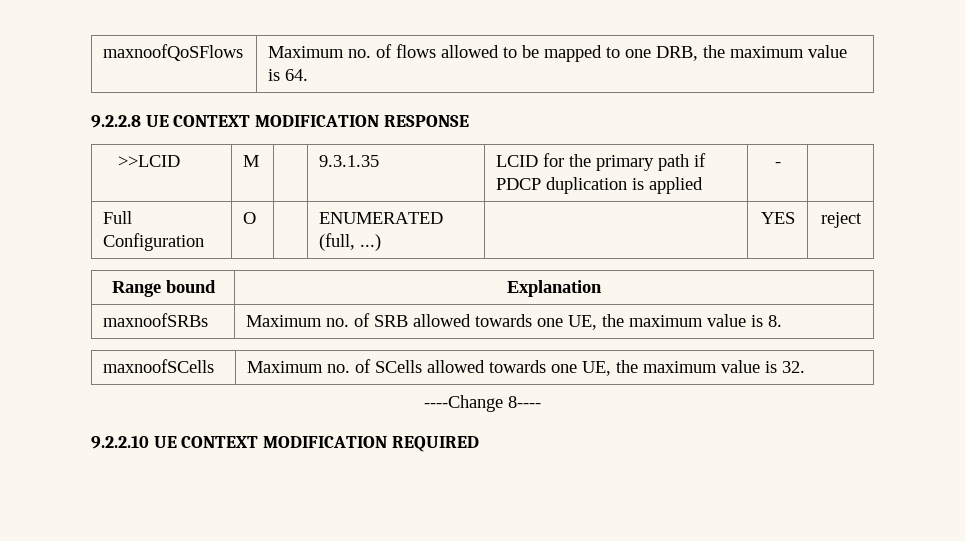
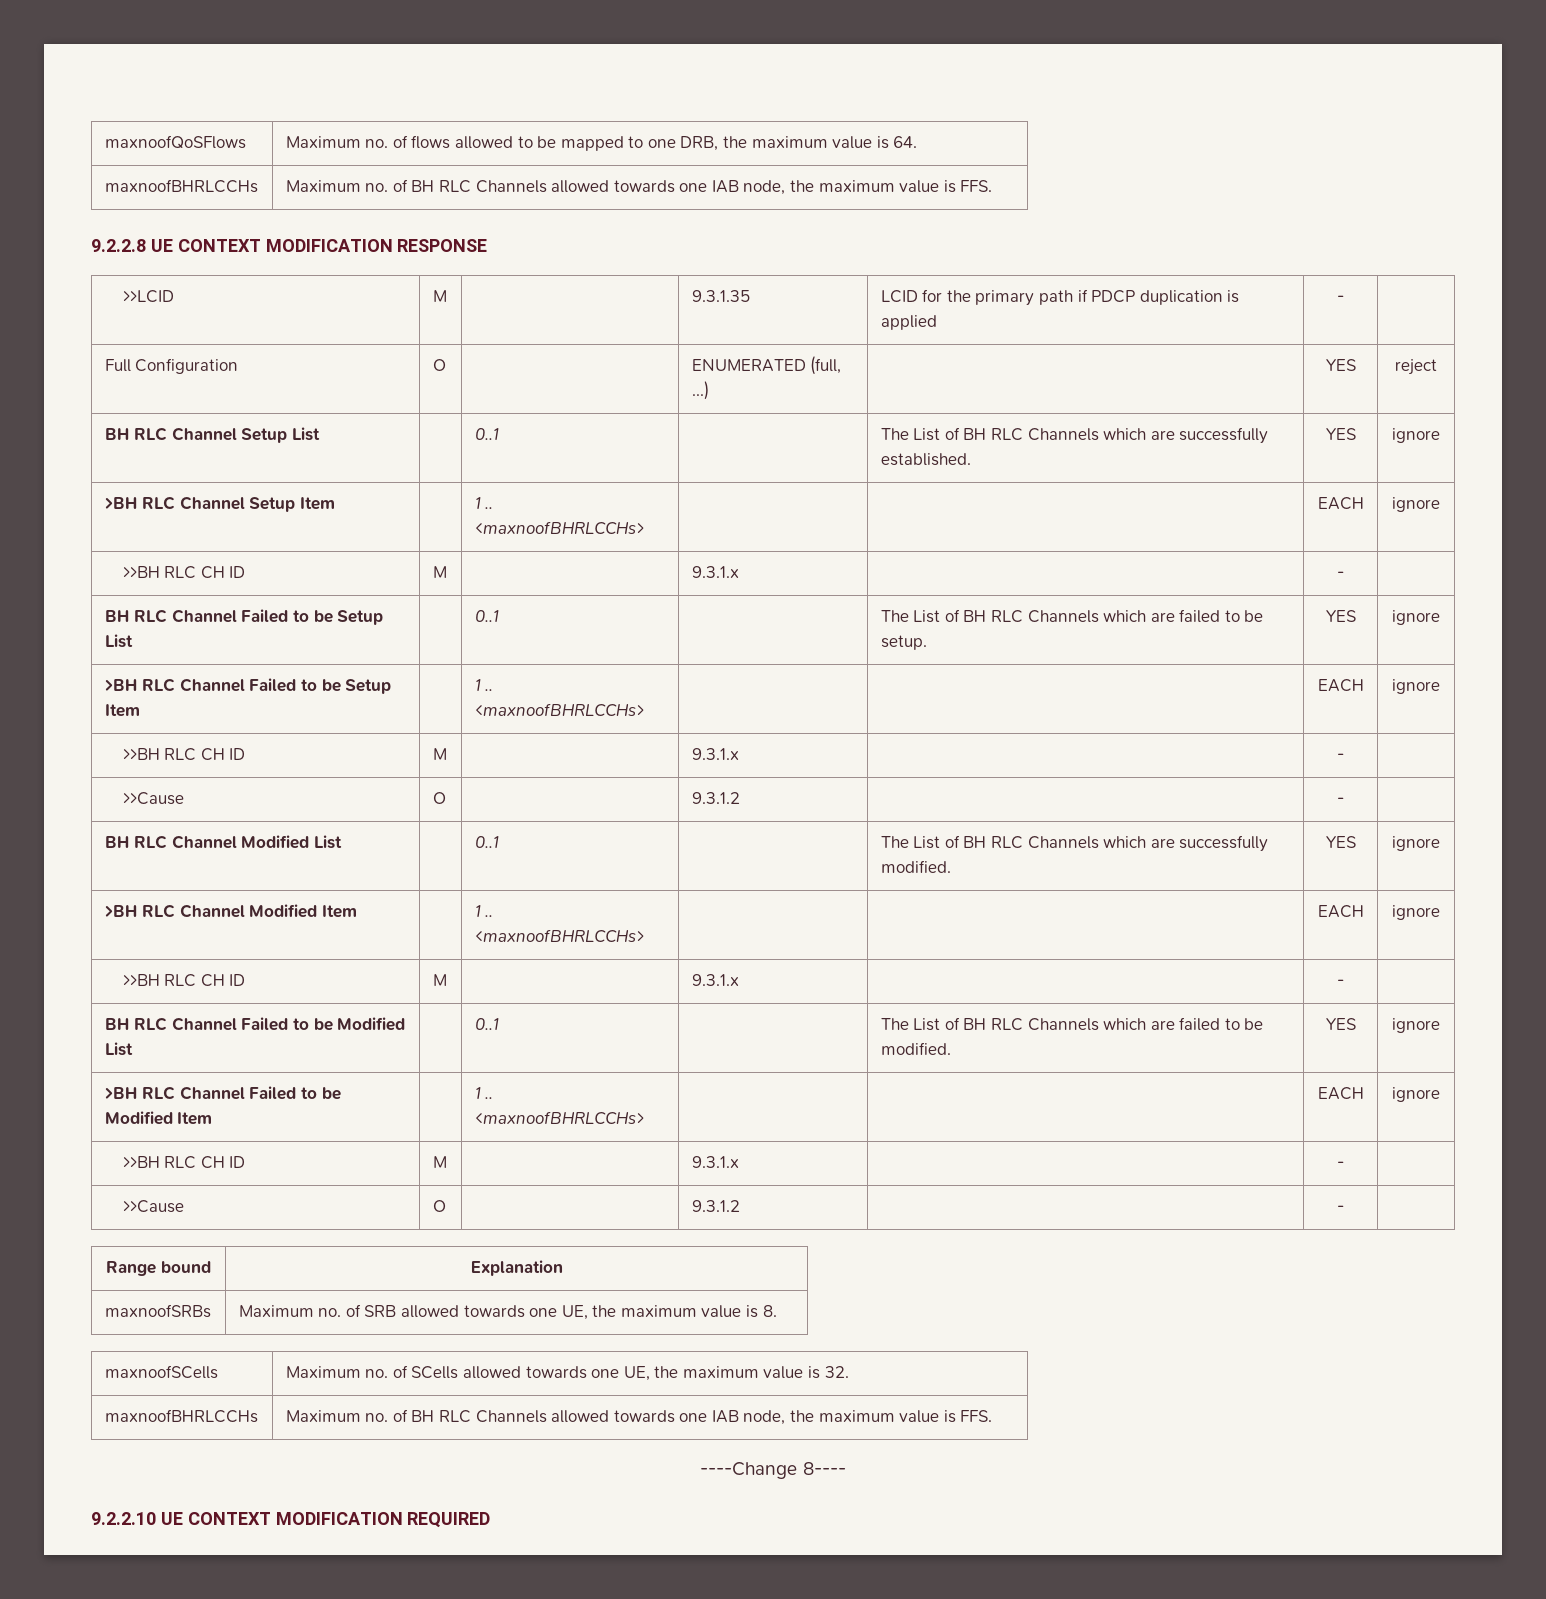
  maxnoofQoSFlows | Maximum no. of flows allowed to be mapped to one DRB, the maximum value is 64.
+ maxnoofBHRLCCHs | Maximum no. of BH RLC Channels allowed towards one IAB node, the maximum value is FFS.
+ BH RLC Channel Setup List | | 0..1 | | The List of BH RLC Channels which are successfully established. | YES | ignore
+ >BH RLC Channel Setup Item | | 1 .. <maxnoofBHRLCCHs> | | | EACH | ignore
+ >>BH RLC CH ID | M | | 9.3.1.x | | - |
+ BH RLC Channel Failed to be Setup List | | 0..1 | | The List of BH RLC Channels which are failed to be setup. | YES | ignore
+ >BH RLC Channel Failed to be Setup Item | | 1 .. <maxnoofBHRLCCHs> | | | EACH | ignore
+ >>BH RLC CH ID | M | | 9.3.1.x | | - |
+ >>Cause | O | | 9.3.1.2 | | - |
+ BH RLC Channel Modified List | | 0..1 | | The List of BH RLC Channels which are successfully modified. | YES | ignore
+ >BH RLC Channel Modified Item | | 1 .. <maxnoofBHRLCCHs> | | | EACH | ignore
+ >>BH RLC CH ID | M | | 9.3.1.x | | - |
+ BH RLC Channel Failed to be Modified List | | 0..1 | | The List of BH RLC Channels which are failed to be modified. | YES | ignore
+ >BH RLC Channel Failed to be Modified Item | | 1 .. <maxnoofBHRLCCHs> | | | EACH | ignore
+ >>BH RLC CH ID | M | | 9.3.1.x | | - |
+ >>Cause | O | | 9.3.1.2 | | - |
  maxnoofSCells | Maximum no. of SCells allowed towards one UE, the maximum value is 32.
+ maxnoofBHRLCCHs | Maximum no. of BH RLC Channels allowed towards one IAB node, the maximum value is FFS.

